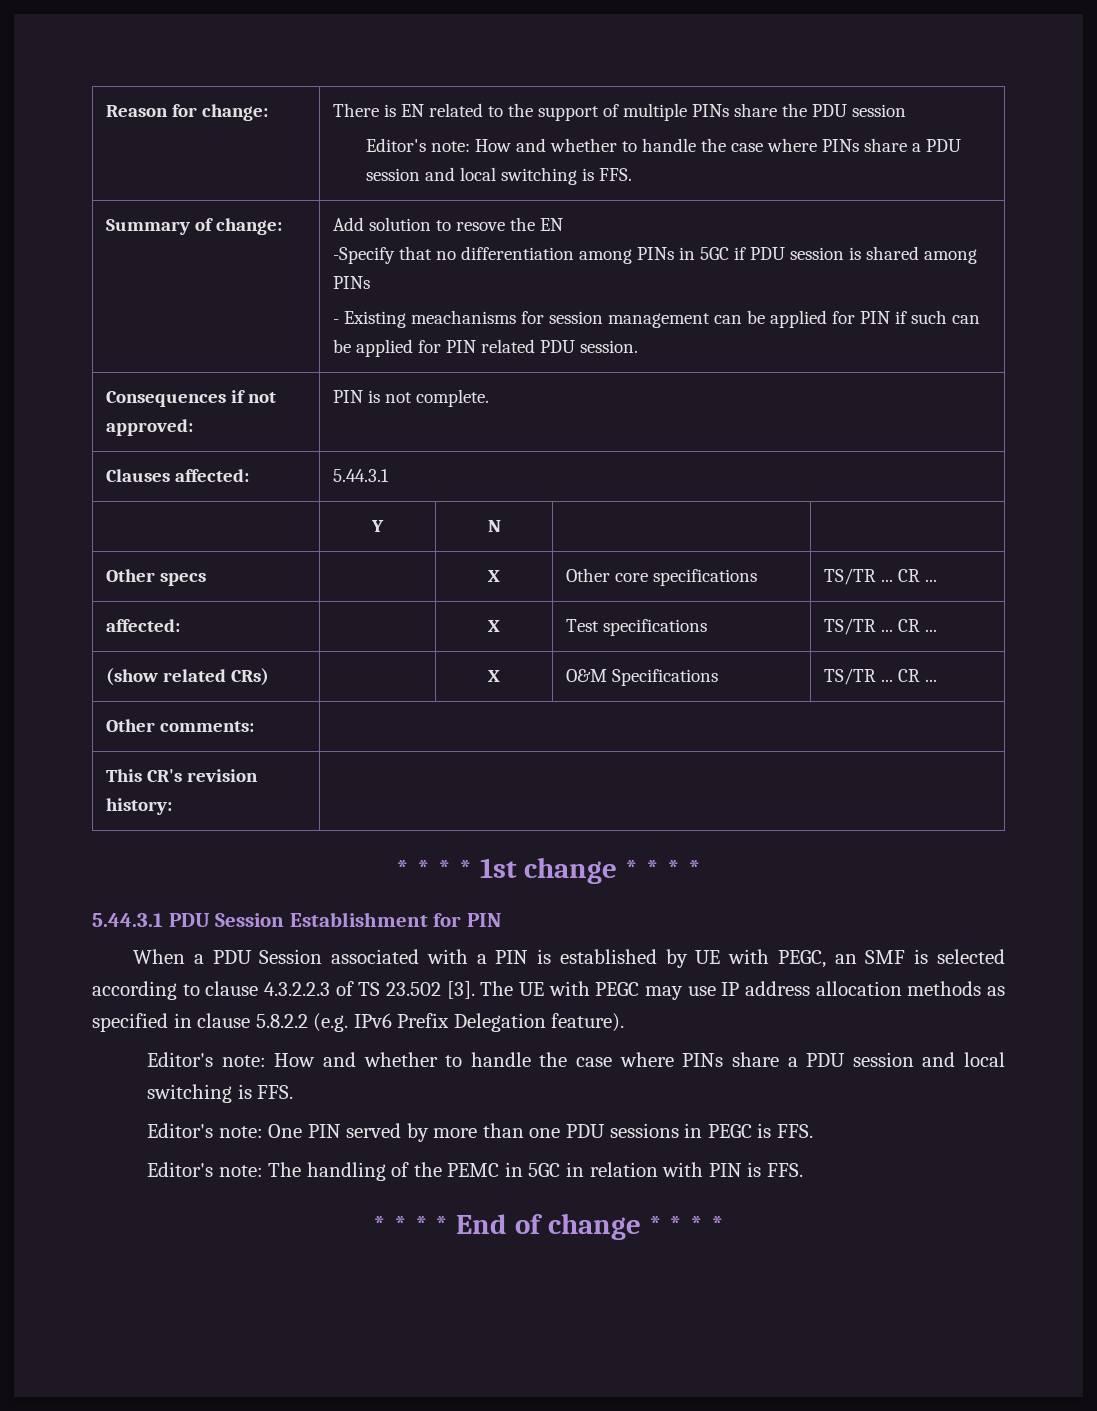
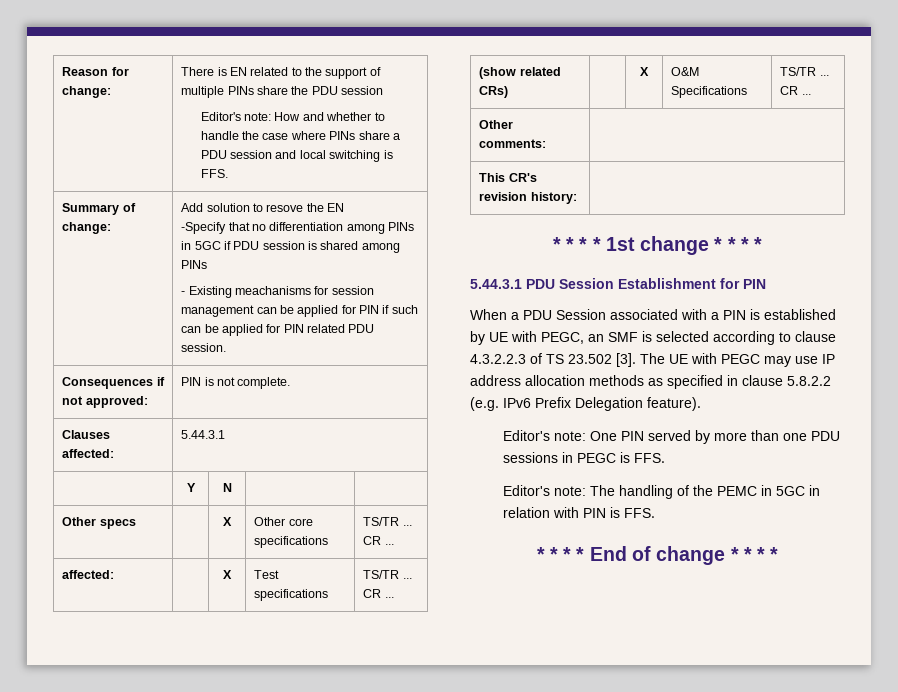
  The UE with PEGC may use IP address allocation methods as specified in clause 5.8.2.2 (e.g. IPv6 Prefix Delegation feature).
- Editor's note: How and whether to handle the case where PINs share a PDU session and local switching is FFS.

